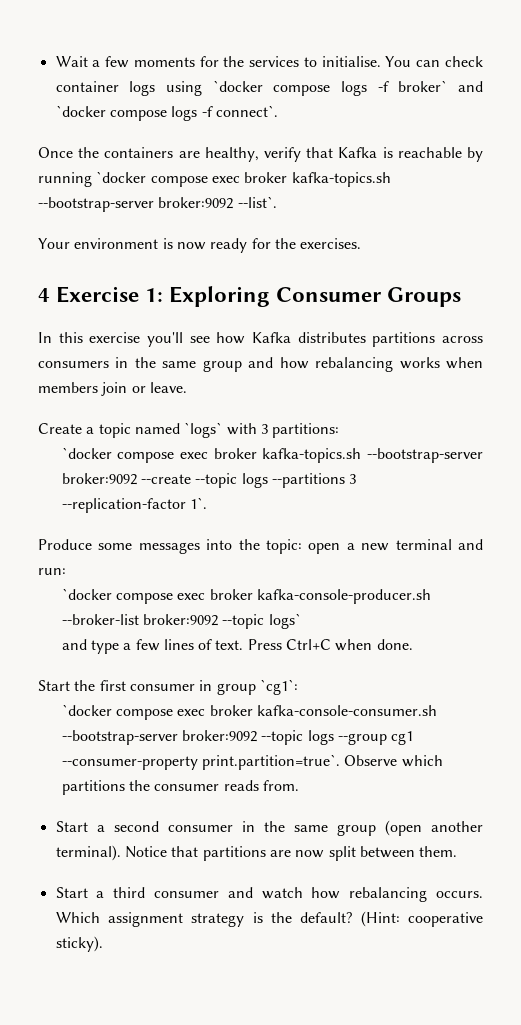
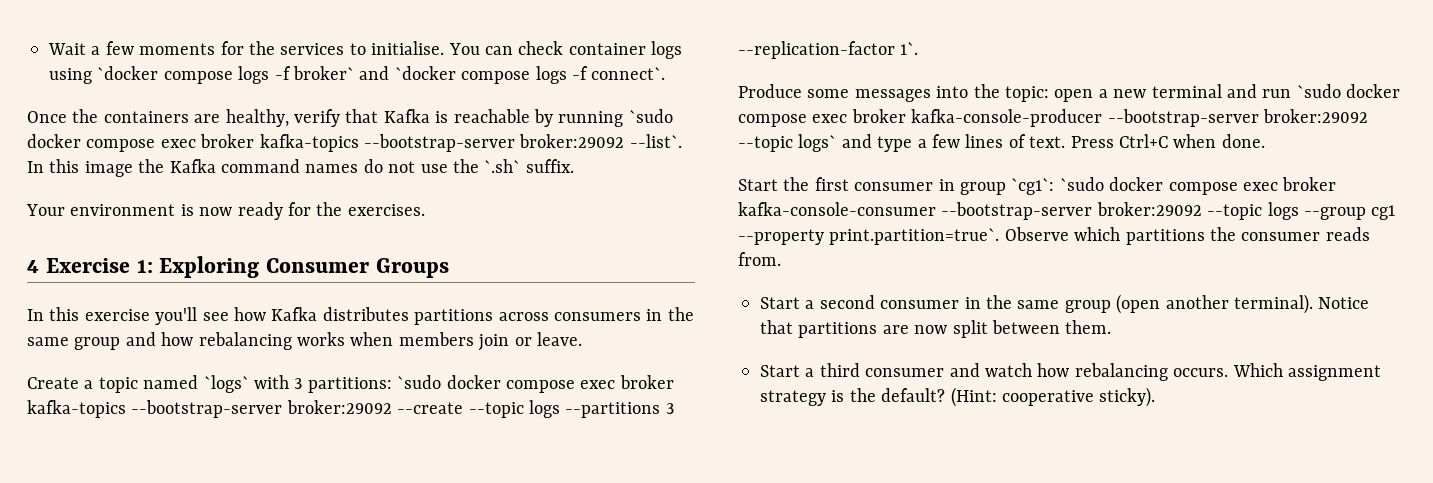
- Once the containers are healthy, verify that Kafka is reachable by running `docker compose exec broker kafka-topics.sh --bootstrap-server broker:9092 --list`.
+ Once the containers are healthy, verify that Kafka is reachable by running `sudo docker compose exec broker kafka-topics --bootstrap-server broker:29092 --list`. In this image the Kafka command names do not use the `.sh` suffix.
- Create a topic named `logs` with 3 partitions:
- `docker compose exec broker kafka-topics.sh --bootstrap-server broker:9092 --create --topic logs --partitions 3 --replication-factor 1`.
+ Create a topic named `logs` with 3 partitions: `sudo docker compose exec broker kafka-topics --bootstrap-server broker:29092 --create --topic logs --partitions 3 --replication-factor 1`.
- Produce some messages into the topic: open a new terminal and run:
- `docker compose exec broker kafka-console-producer.sh --broker-list broker:9092 --topic logs`
- and type a few lines of text.
+ Produce some messages into the topic: open a new terminal and run `sudo docker compose exec broker kafka-console-producer --bootstrap-server broker:29092 --topic logs` and type a few lines of text.
- Start the first consumer in group `cg1`:
- `docker compose exec broker kafka-console-consumer.sh --bootstrap-server broker:9092 --topic logs --group cg1 --consumer-property print.partition=true`. Observe which partitions the consumer reads from.
+ Start the first consumer in group `cg1`: `sudo docker compose exec broker kafka-console-consumer --bootstrap-server broker:29092 --topic logs --group cg1 --property print.partition=true`. Observe which partitions the consumer reads from.

